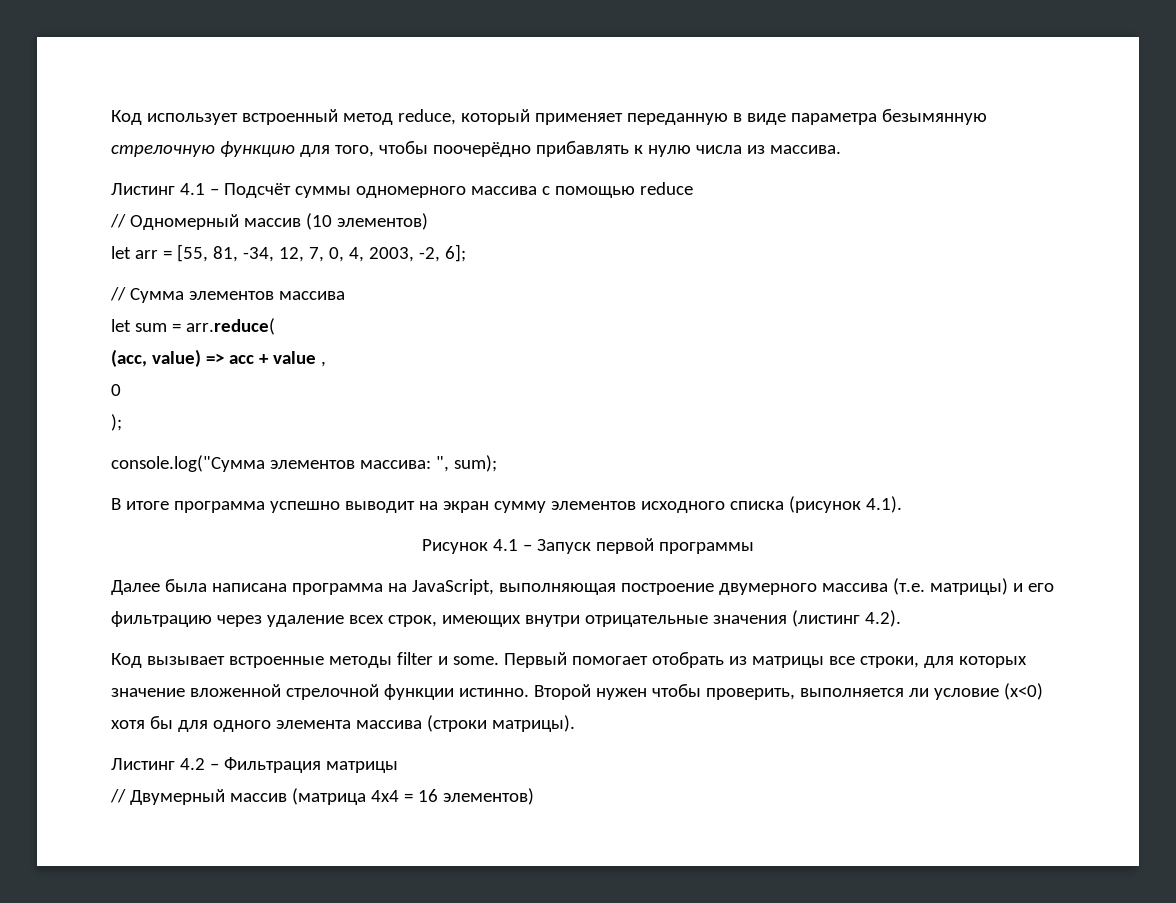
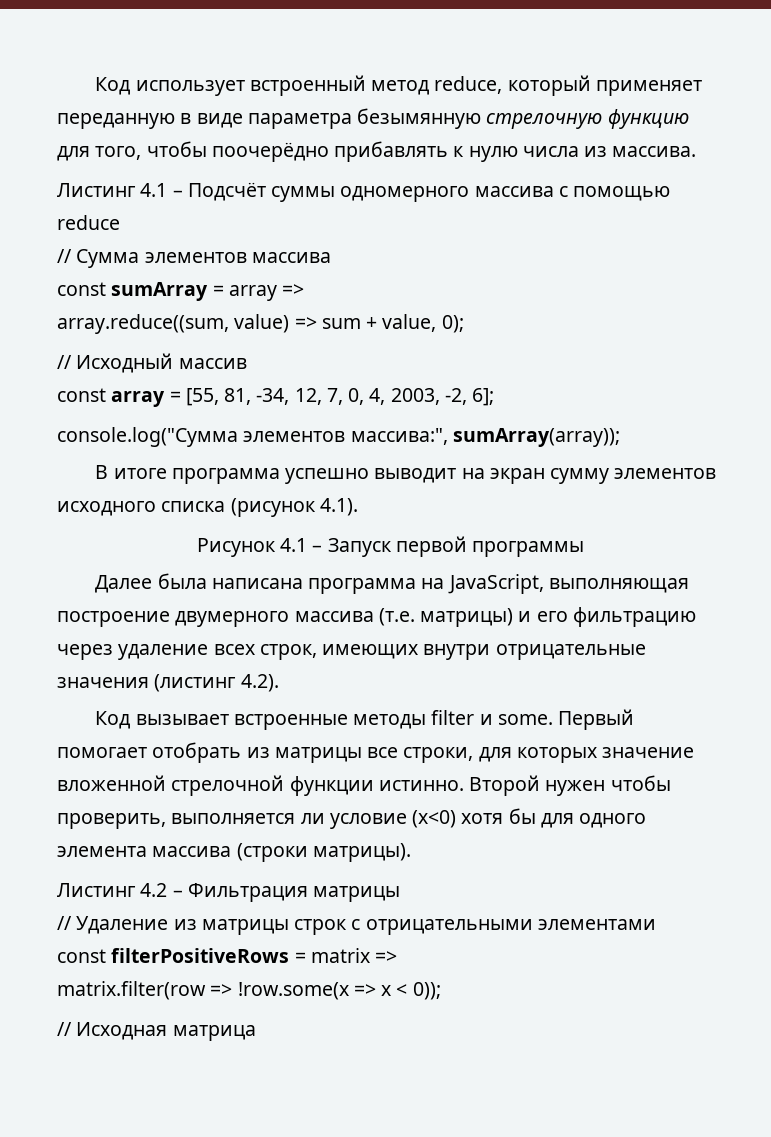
- // Одномерный массив (10 элементов)
- let arr = [55, 81, -34, 12, 7, 0, 4, 2003, -2, 6];
+ // Сумма элементов массива
+ const sumArray = array =>
+ array.reduce((sum, value) => sum + value, 0);
+ // Исходный массив
+ const array = [55, 81, -34, 12, 7, 0, 4, 2003, -2, 6];
- // Сумма элементов массива
- let sum = arr.reduce(
- (acc, value) => acc + value ,
- 0
- );
- console.log("Сумма элементов массива: ", sum);
+ console.log("Сумма элементов массива:", sumArray(array));
- // Двумерный массив (матрица 4x4 = 16 элементов)
+ // Удаление из матрицы строк с отрицательными элементами
+ const filterPositiveRows = matrix =>
+ matrix.filter(row => !row.some(x => x < 0));
+ // Исходная матрица

